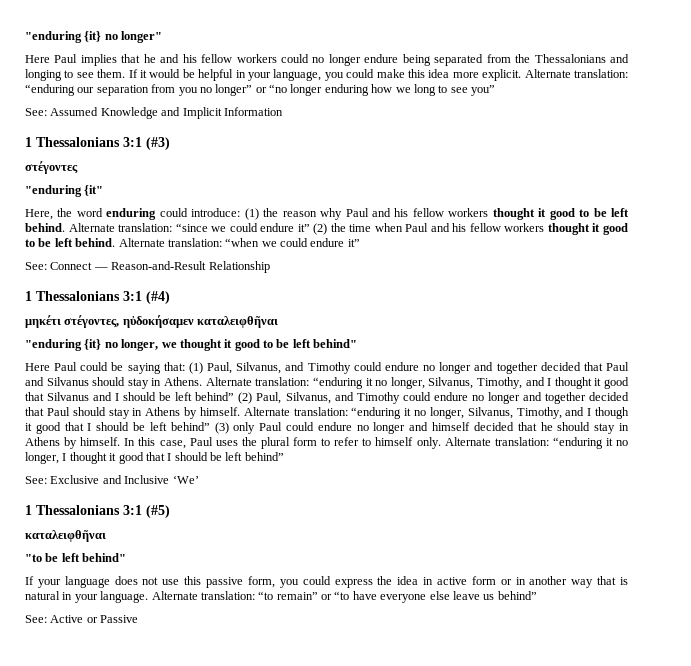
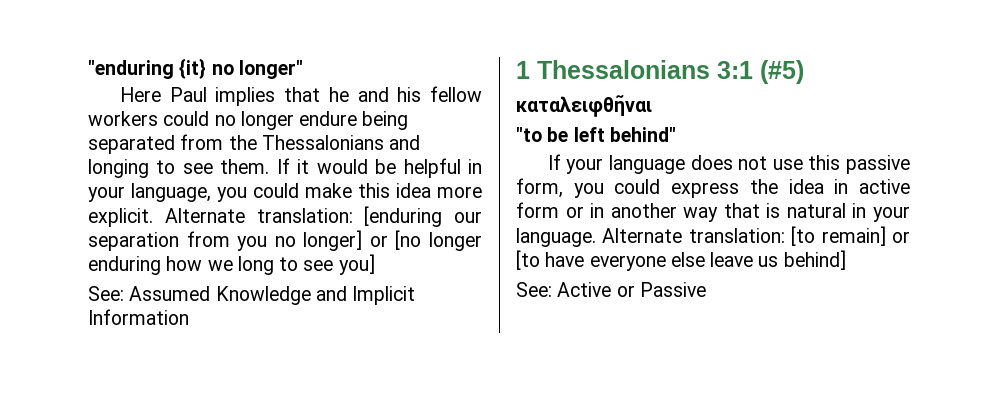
- Alternate translation: “enduring our separation from you no longer” or “no longer enduring how we long to see you”
+ Alternate translation: [enduring our separation from you no longer] or [no longer enduring how we long to see you]
- 1 Thessalonians 3:1 (#3)
- στέγοντες
- "enduring {it"
- Here, the word enduring could introduce: (1) the reason why Paul and his fellow workers thought it good to be left behind. Alternate translation: “since we could endure it” (2) the time when Paul and his fellow workers thought it good to be left behind. Alternate translation: “when we could endure it”
- See: Connect — Reason-and-Result Relationship
- 1 Thessalonians 3:1 (#4)
- μηκέτι στέγοντες, ηὐδοκήσαμεν καταλειφθῆναι
- "enduring {it} no longer, we thought it good to be left behind"
- Here Paul could be saying that: (1) Paul, Silvanus, and Timothy could endure no longer and together decided that Paul and Silvanus should stay in Athens. Alternate translation: “enduring it no longer, Silvanus, Timothy, and I thought it good that Silvanus and I should be left behind” (2) Paul, Silvanus, and Timothy could endure no longer and together decided that Paul should stay in Athens by himself. Alternate translation: “enduring it no longer, Silvanus, Timothy, and I though it good that I should be left behind” (3) only Paul could endure no longer and himself decided that he should stay in Athens by himself. In this case, Paul uses the plural form to refer to himself only. Alternate translation: “enduring it no longer, I thought it good that I should be left behind”
- See: Exclusive and Inclusive ‘We’
- Alternate translation: “to remain” or “to have everyone else leave us behind”
+ Alternate translation: [to remain] or [to have everyone else leave us behind]

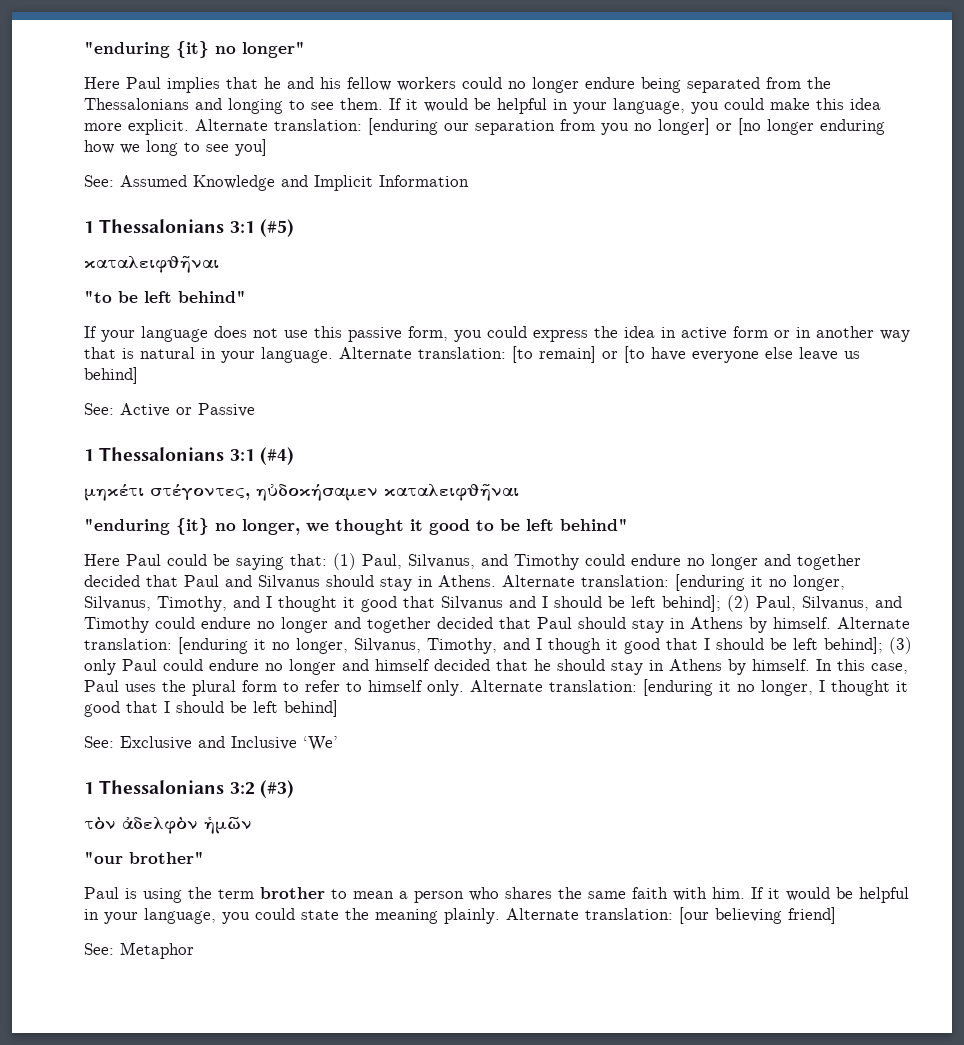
+ 1 Thessalonians 3:1 (#4)
+ μηκέτι στέγοντες, ηὐδοκήσαμεν καταλειφθῆναι
+ "enduring {it} no longer, we thought it good to be left behind"
+ Here Paul could be saying that: (1) Paul, Silvanus, and Timothy could endure no longer and together decided that Paul and Silvanus should stay in Athens. Alternate translation: [enduring it no longer, Silvanus, Timothy, and I thought it good that Silvanus and I should be left behind]; (2) Paul, Silvanus, and Timothy could endure no longer and together decided that Paul should stay in Athens by himself. Alternate translation: [enduring it no longer, Silvanus, Timothy, and I though it good that I should be left behind]; (3) only Paul could endure no longer and himself decided that he should stay in Athens by himself. In this case, Paul uses the plural form to refer to himself only. Alternate translation: [enduring it no longer, I thought it good that I should be left behind]
+ See: Exclusive and Inclusive ‘We’
+ 1 Thessalonians 3:2 (#3)
+ τὸν ἀδελφὸν ἡμῶν
+ "our brother"
+ Paul is using the term brother to mean a person who shares the same faith with him. If it would be helpful in your language, you could state the meaning plainly. Alternate translation: [our believing friend]
+ See: Metaphor

